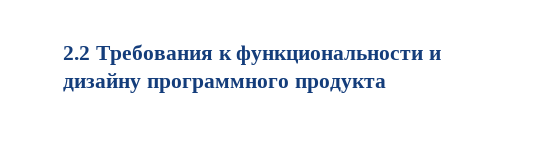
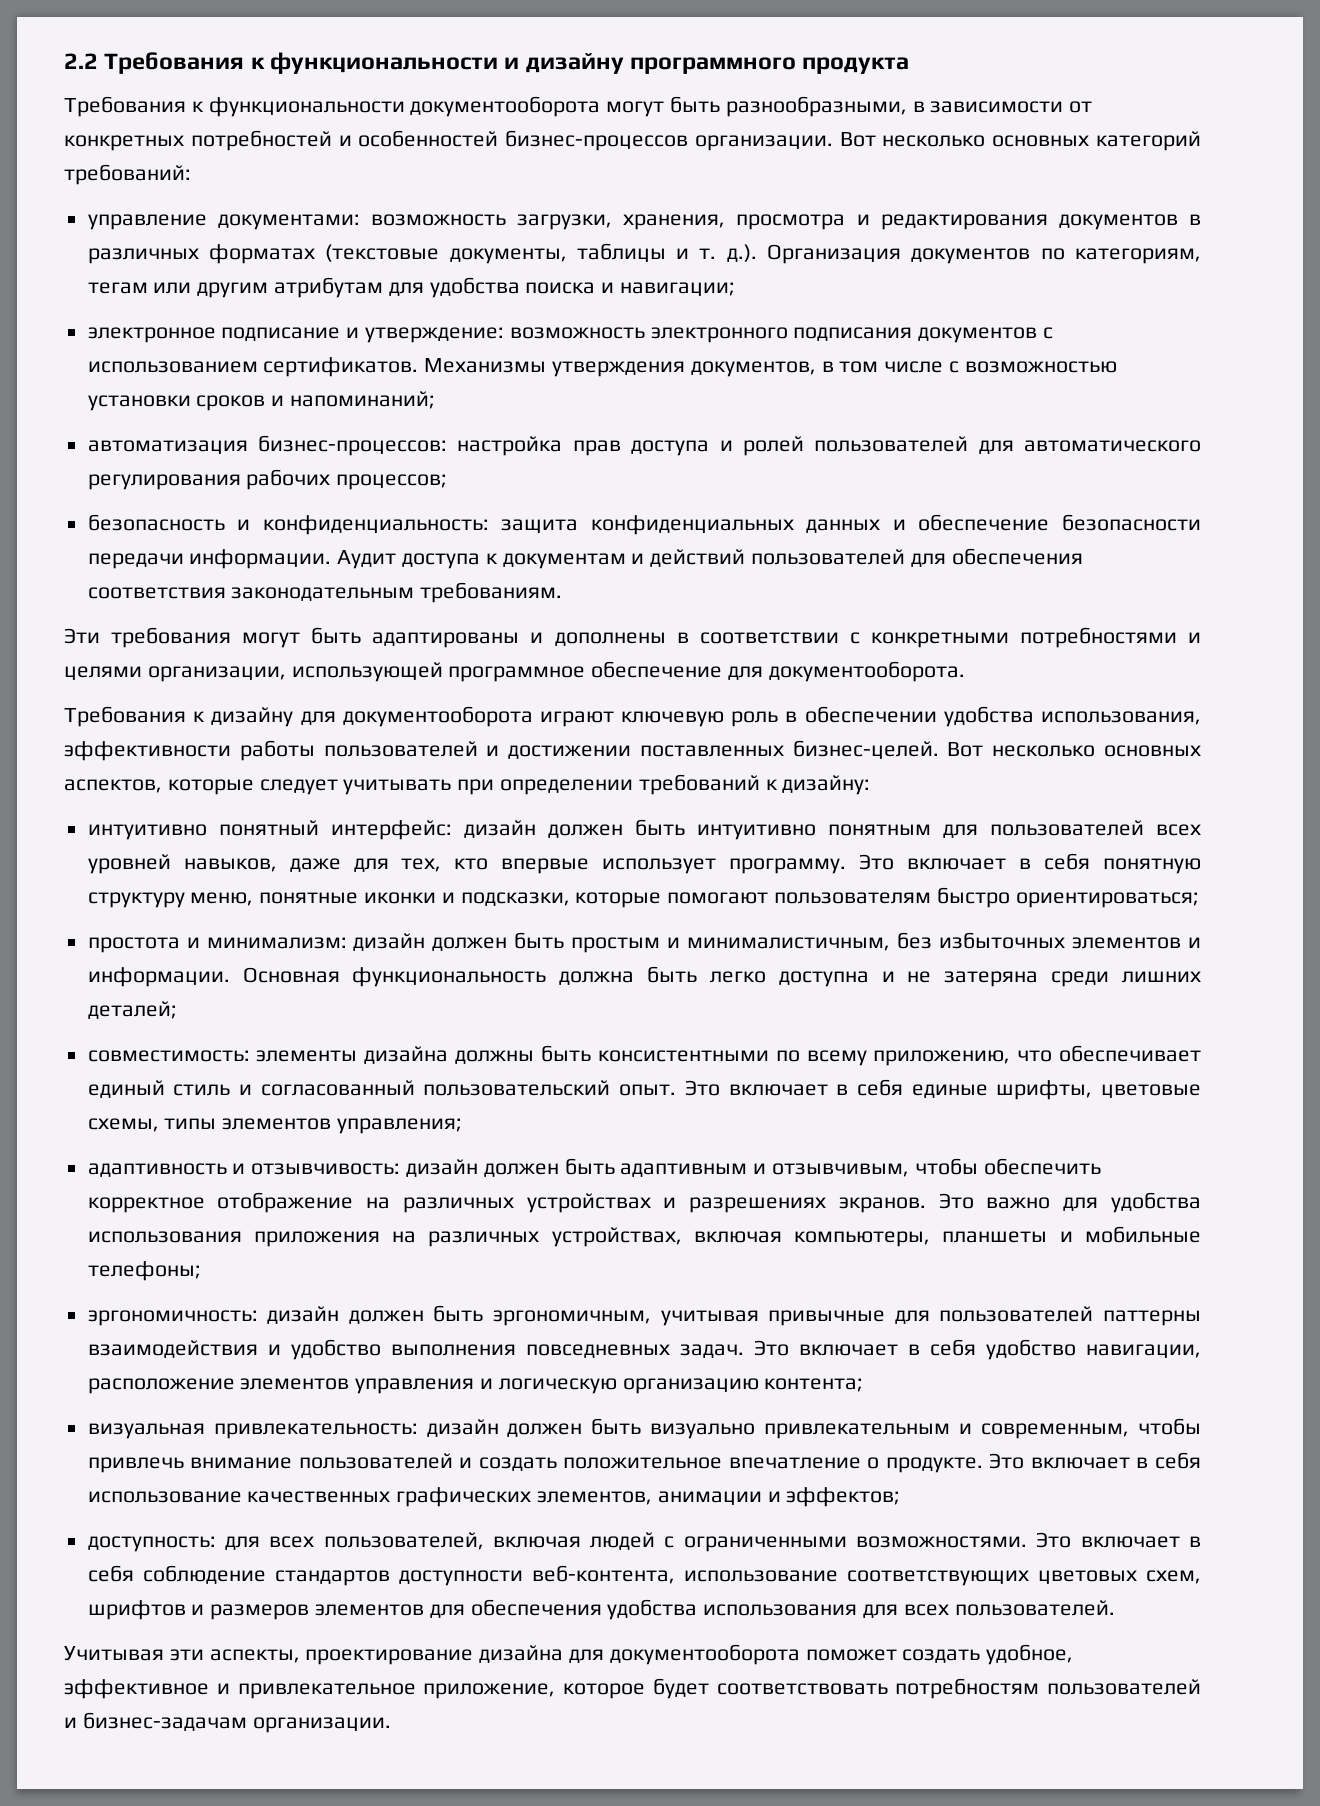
+ Требования к функциональности документооборота могут быть разнообразными, в зависимости от конкретных потребностей и особенностей бизнес-процессов организации. Вот несколько основных категорий требований:
+ управление документами: возможность загрузки, хранения, просмотра и редактирования документов в различных форматах (текстовые документы, таблицы и т. д.). Организация документов по категориям, тегам или другим атрибутам для удобства поиска и навигации;
+ электронное подписание и утверждение: возможность электронного подписания документов с использованием сертификатов. Механизмы утверждения документов, в том числе с возможностью установки сроков и напоминаний;
+ автоматизация бизнес-процессов: настройка прав доступа и ролей пользователей для автоматического регулирования рабочих процессов;
+ безопасность и конфиденциальность: защита конфиденциальных данных и обеспечение безопасности передачи информации. Аудит доступа к документам и действий пользователей для обеспечения соответствия законодательным требованиям.
+ Эти требования могут быть адаптированы и дополнены в соответствии с конкретными потребностями и целями организации, использующей программное обеспечение для документооборота.
+ Требования к дизайну для документооборота играют ключевую роль в обеспечении удобства использования, эффективности работы пользователей и достижении поставленных бизнес-целей. Вот несколько основных аспектов, которые следует учитывать при определении требований к дизайну:
+ интуитивно понятный интерфейс: дизайн должен быть интуитивно понятным для пользователей всех уровней навыков, даже для тех, кто впервые использует программу. Это включает в себя понятную структуру меню, понятные иконки и подсказки, которые помогают пользователям быстро ориентироваться;
+ простота и минимализм: дизайн должен быть простым и минималистичным, без избыточных элементов и информации. Основная функциональность должна быть легко доступна и не затеряна среди лишних деталей;
+ совместимость: элементы дизайна должны быть консистентными по всему приложению, что обеспечивает единый стиль и согласованный пользовательский опыт. Это включает в себя единые шрифты, цветовые схемы, типы элементов управления;
+ адаптивность и отзывчивость: дизайн должен быть адаптивным и отзывчивым, чтобы обеспечить корректное отображение на различных устройствах и разрешениях экранов. Это важно для удобства использования приложения на различных устройствах, включая компьютеры, планшеты и мобильные телефоны;
+ эргономичность: дизайн должен быть эргономичным, учитывая привычные для пользователей паттерны взаимодействия и удобство выполнения повседневных задач. Это включает в себя удобство навигации, расположение элементов управления и логическую организацию контента;
+ визуальная привлекательность: дизайн должен быть визуально привлекательным и современным, чтобы привлечь внимание пользователей и создать положительное впечатление о продукте. Это включает в себя использование качественных графических элементов, анимации и эффектов;
+ доступность: для всех пользователей, включая людей с ограниченными возможностями. Это включает в себя соблюдение стандартов доступности веб-контента, использование соответствующих цветовых схем, шрифтов и размеров элементов для обеспечения удобства использования для всех пользователей.
+ Учитывая эти аспекты, проектирование дизайна для документооборота поможет создать удобное, эффективное и привлекательное приложение, которое будет соответствовать потребностям пользователей и бизнес-задачам организации.

